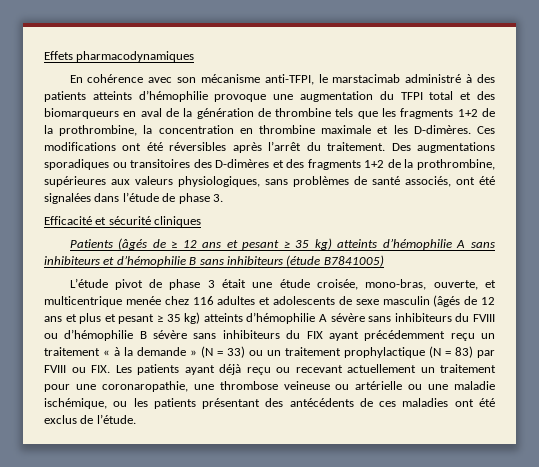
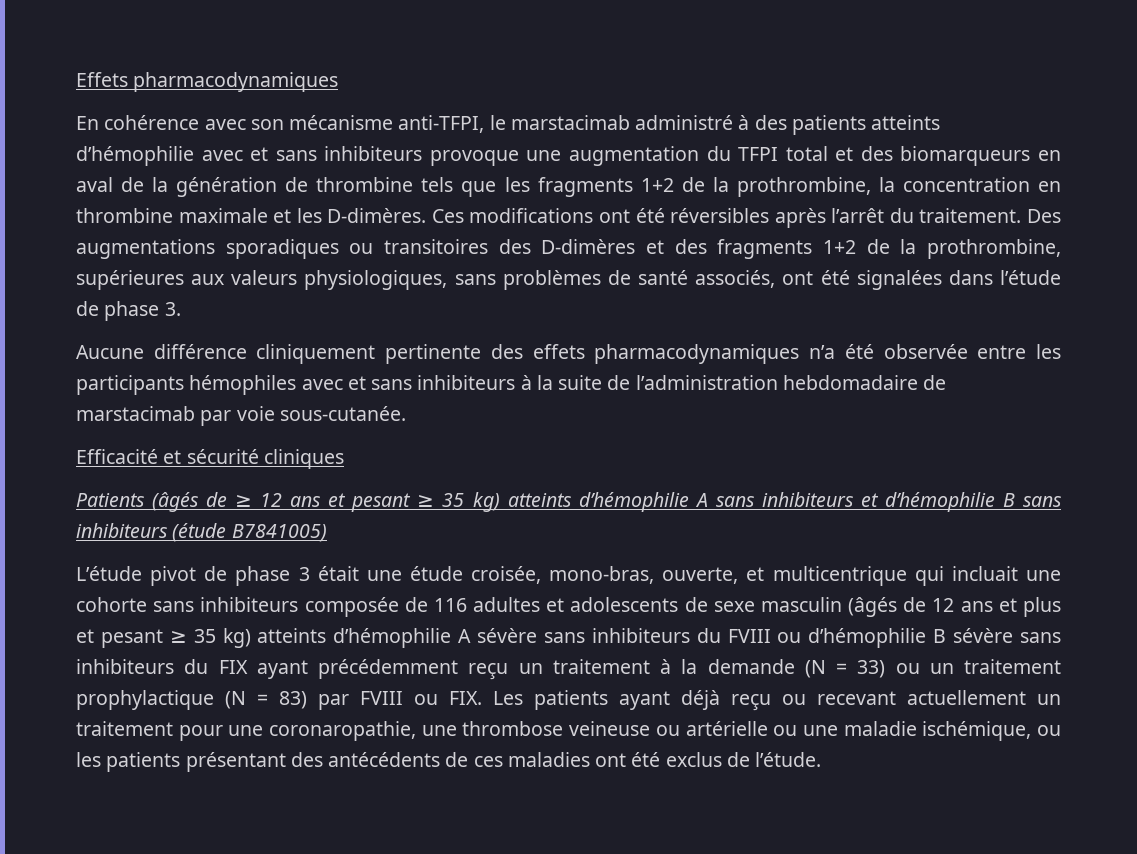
- En cohérence avec son mécanisme anti-TFPI, le marstacimab administré à des patients atteints d’hémophilie provoque une augmentation du TFPI total et des biomarqueurs en aval de la génération de thrombine tels que les fragments 1+2 de la prothrombine, la concentration en thrombine maximale et les D-dimères.
+ En cohérence avec son mécanisme anti-TFPI, le marstacimab administré à des patients atteints d’hémophilie avec et sans inhibiteurs provoque une augmentation du TFPI total et des biomarqueurs en aval de la génération de thrombine tels que les fragments 1+2 de la prothrombine, la concentration en thrombine maximale et les D-dimères.
+ Aucune différence cliniquement pertinente des effets pharmacodynamiques n’a été observée entre les participants hémophiles avec et sans inhibiteurs à la suite de l’administration hebdomadaire de marstacimab par voie sous‑cutanée.
- L’étude pivot de phase 3 était une étude croisée, mono-bras, ouverte, et multicentrique menée chez 116 adultes et adolescents de sexe masculin (âgés de 12 ans et plus et pesant ≥ 35 kg) atteints d’hémophilie A sévère sans inhibiteurs du FVIII ou d’hémophilie B sévère sans inhibiteurs du FIX ayant précédemment reçu un traitement « à la demande » (N = 33) ou un traitement prophylactique (N = 83) par FVIII ou FIX. Les patients ayant déjà reçu ou recevant actuellement un traitement pour une coronaropathie, une thrombose veineuse ou artérielle ou une maladie ischémique, ou les patients présentant des antécédents de ces maladies ont été exclus de l’étude.
+ L’étude pivot de phase 3 était une étude croisée, mono-bras, ouverte, et multicentrique qui incluait une cohorte sans inhibiteurs composée de 116 adultes et adolescents de sexe masculin (âgés de 12 ans et plus et pesant ≥ 35 kg) atteints d’hémophilie A sévère sans inhibiteurs du FVIII ou d’hémophilie B sévère sans inhibiteurs du FIX ayant précédemment reçu un traitement à la demande (N = 33) ou un traitement prophylactique (N = 83) par FVIII ou FIX. Les patients ayant déjà reçu ou recevant actuellement un traitement pour une coronaropathie, une thrombose veineuse ou artérielle ou une maladie ischémique, ou les patients présentant des antécédents de ces maladies ont été exclus de l’étude.

